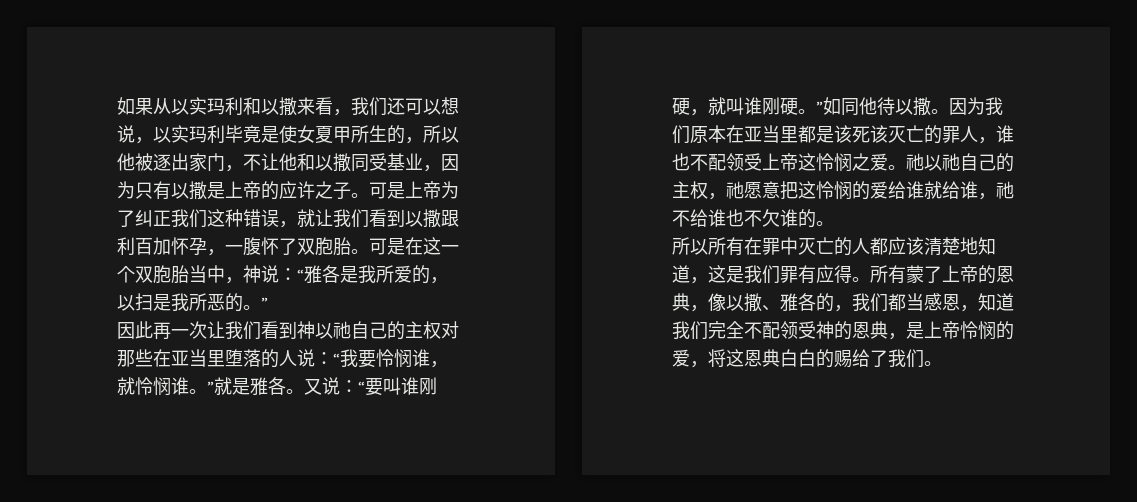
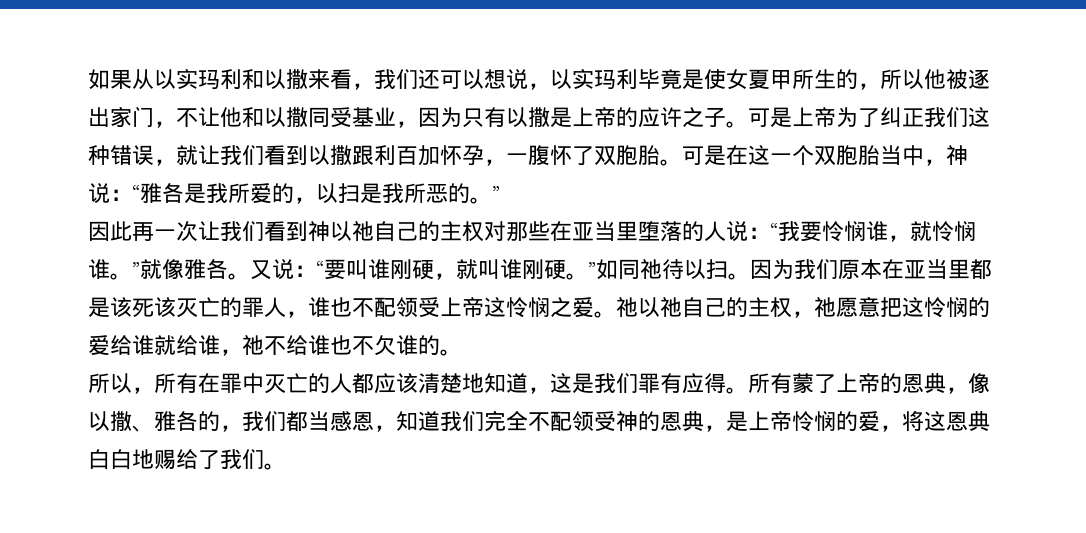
- 因此再一次让我们看到神以祂自己的主权对那些在亚当里堕落的人说：“我要怜悯谁，就怜悯谁。”就是雅各。
+ 因此再一次让我们看到神以祂自己的主权对那些在亚当里堕落的人说：“我要怜悯谁，就怜悯谁。”就像雅各。
- 又说：“要叫谁刚硬，就叫谁刚硬。”如同他待以撒。
+ 又说：“要叫谁刚硬，就叫谁刚硬。”如同祂待以扫。
- 所以所有在罪中灭亡的人都应该清楚地知道，这是我们罪有应得。
+ 所以，所有在罪中灭亡的人都应该清楚地知道，这是我们罪有应得。
- 所有蒙了上帝的恩典，像以撒、雅各的，我们都当感恩，知道我们完全不配领受神的恩典，是上帝怜悯的爱，将这恩典白白的赐给了我们。
+ 所有蒙了上帝的恩典，像以撒、雅各的，我们都当感恩，知道我们完全不配领受神的恩典，是上帝怜悯的爱，将这恩典白白地赐给了我们。

